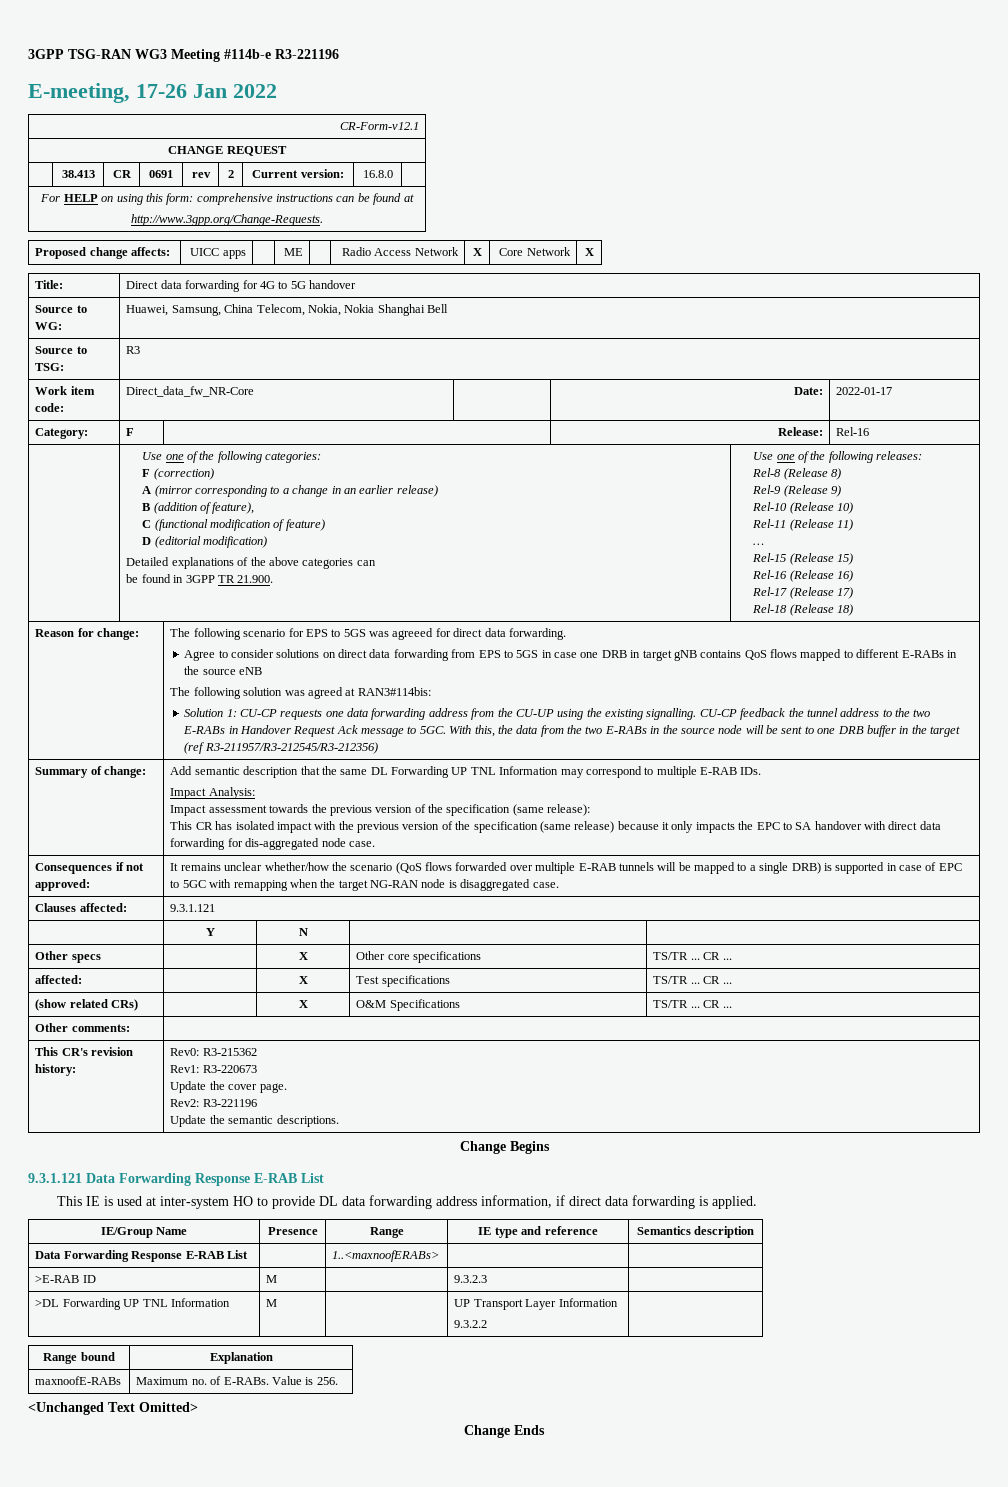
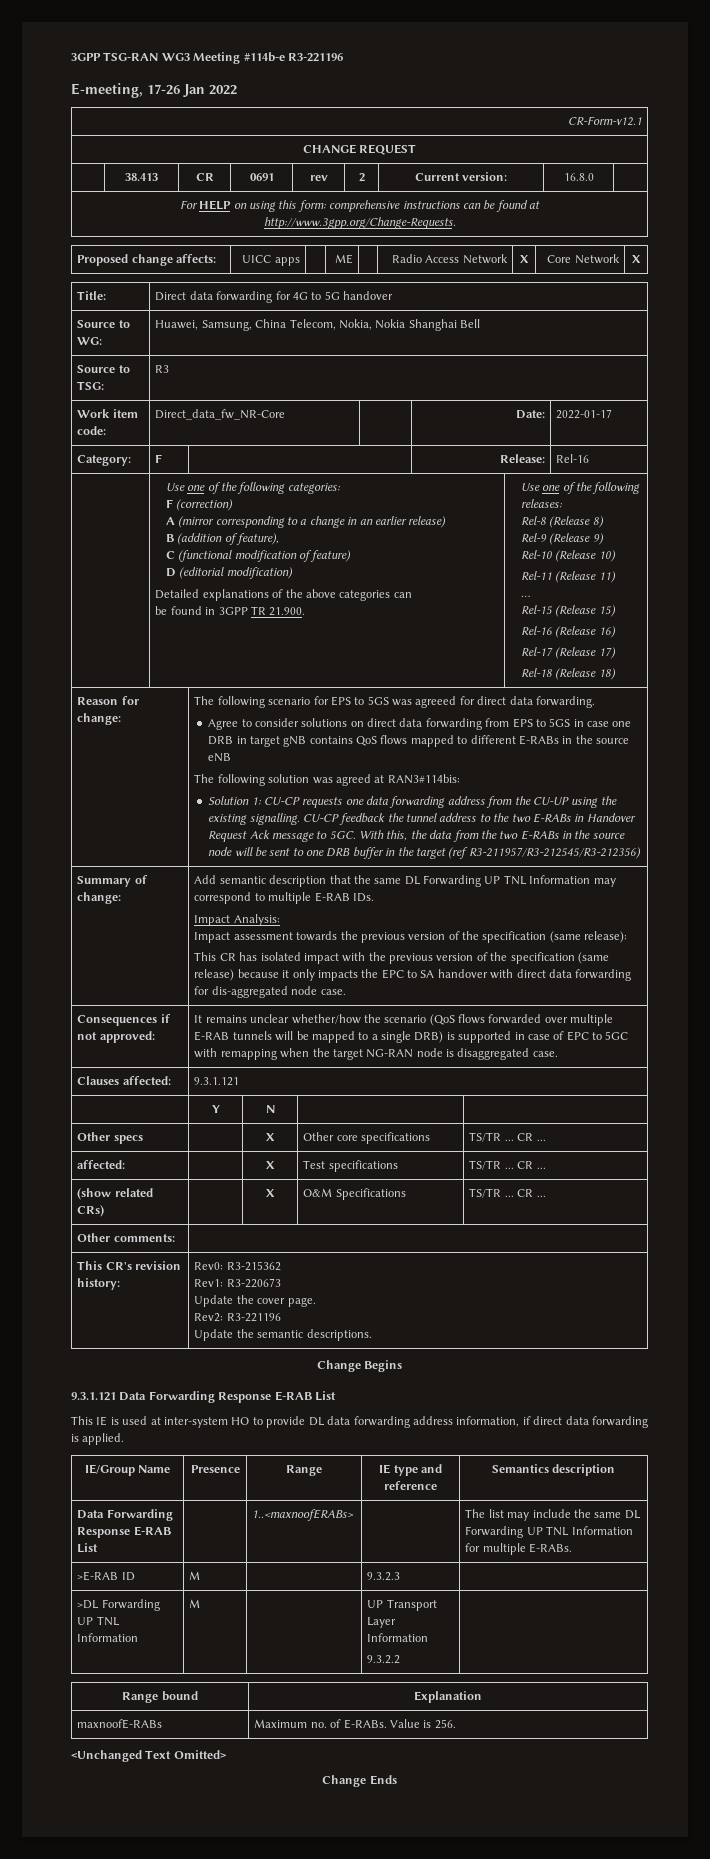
- Data Forwarding Response E-RAB List | | 1..<maxnoofERABs> | |
+ Data Forwarding Response E-RAB List | | 1..<maxnoofERABs> | | The list may include the same DL Forwarding UP TNL Information for multiple E-RABs.

